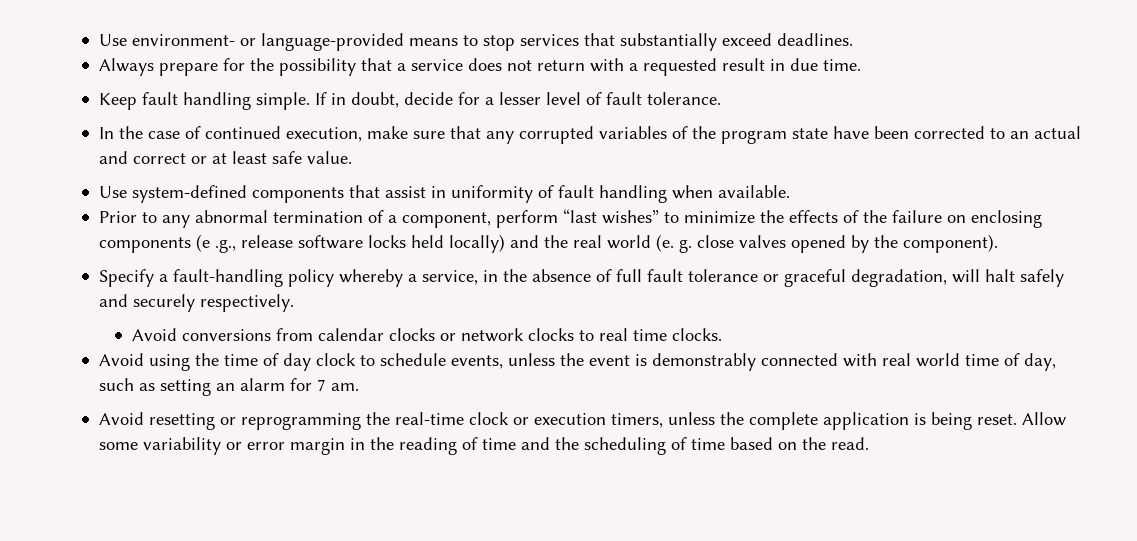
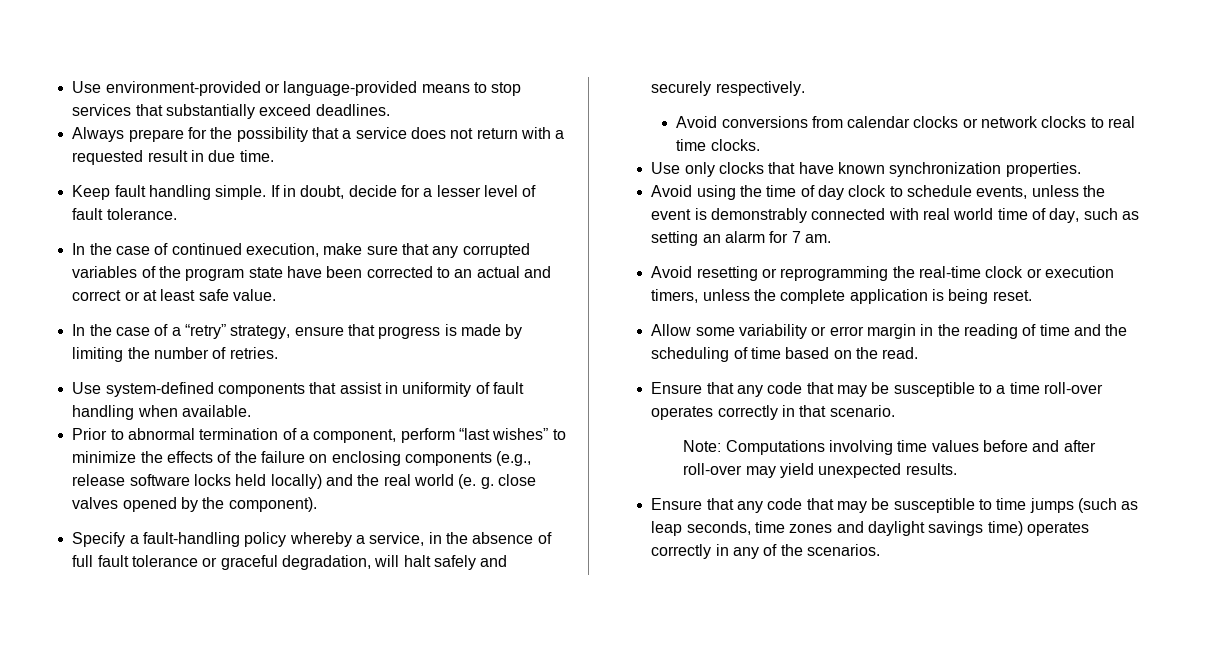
- Use environment- or language-provided means to stop services that substantially exceed deadlines.
+ Use environment-provided or language-provided means to stop services that substantially exceed deadlines.
+ In the case of a “retry” strategy, ensure that progress is made by limiting the number of retries.
- Prior to any abnormal termination of a component, perform “last wishes” to minimize the effects of the failure on enclosing components (e .g., release software locks held locally) and the real world (e. g. close valves opened by the component).
+ Prior to abnormal termination of a component, perform “last wishes” to minimize the effects of the failure on enclosing components (e.g., release software locks held locally) and the real world (e. g. close valves opened by the component).
+ Use only clocks that have known synchronization properties.
- Avoid resetting or reprogramming the real-time clock or execution timers, unless the complete application is being reset. Allow some variability or error margin in the reading of time and the scheduling of time based on the read.
+ Avoid resetting or reprogramming the real-time clock or execution timers, unless the complete application is being reset.
+ Allow some variability or error margin in the reading of time and the scheduling of time based on the read.
+ Ensure that any code that may be susceptible to a time roll-over operates correctly in that scenario.
+ Note: Computations involving time values before and after roll-over may yield unexpected results.
+ Ensure that any code that may be susceptible to time jumps (such as leap seconds, time zones and daylight savings time) operates correctly in any of the scenarios.

